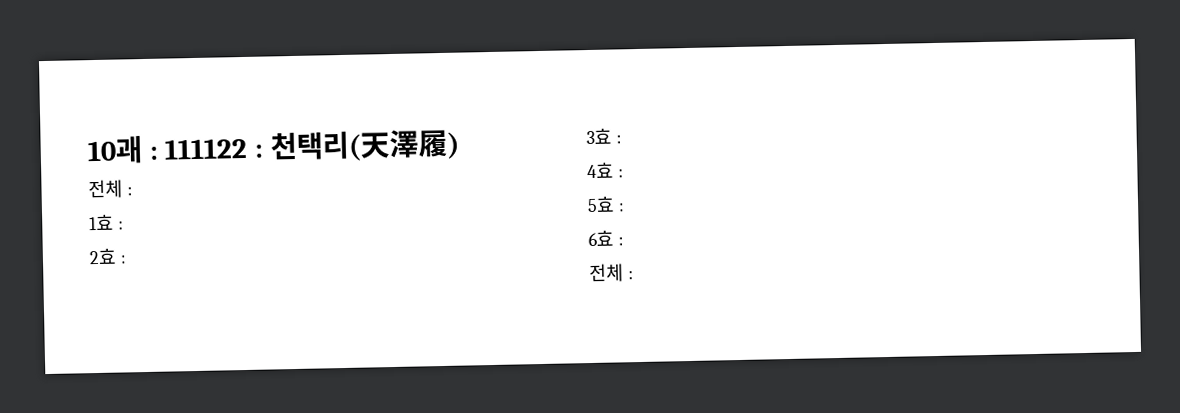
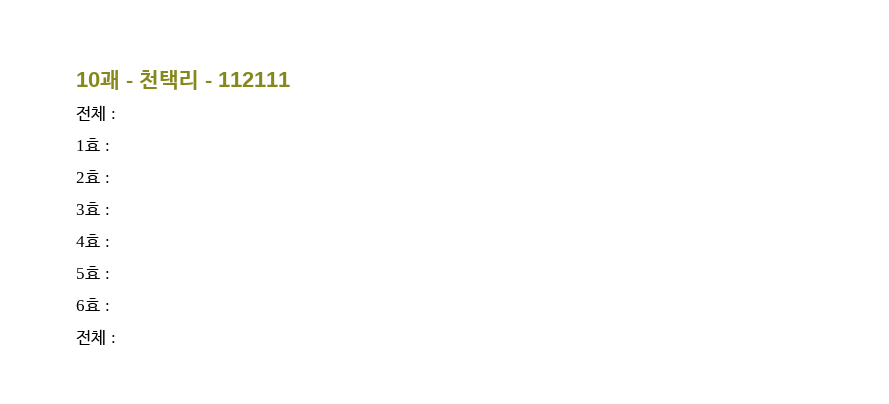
- 10괘 : 111122 : 천택리(天澤履)
+ 10괘 - 천택리 - 112111

